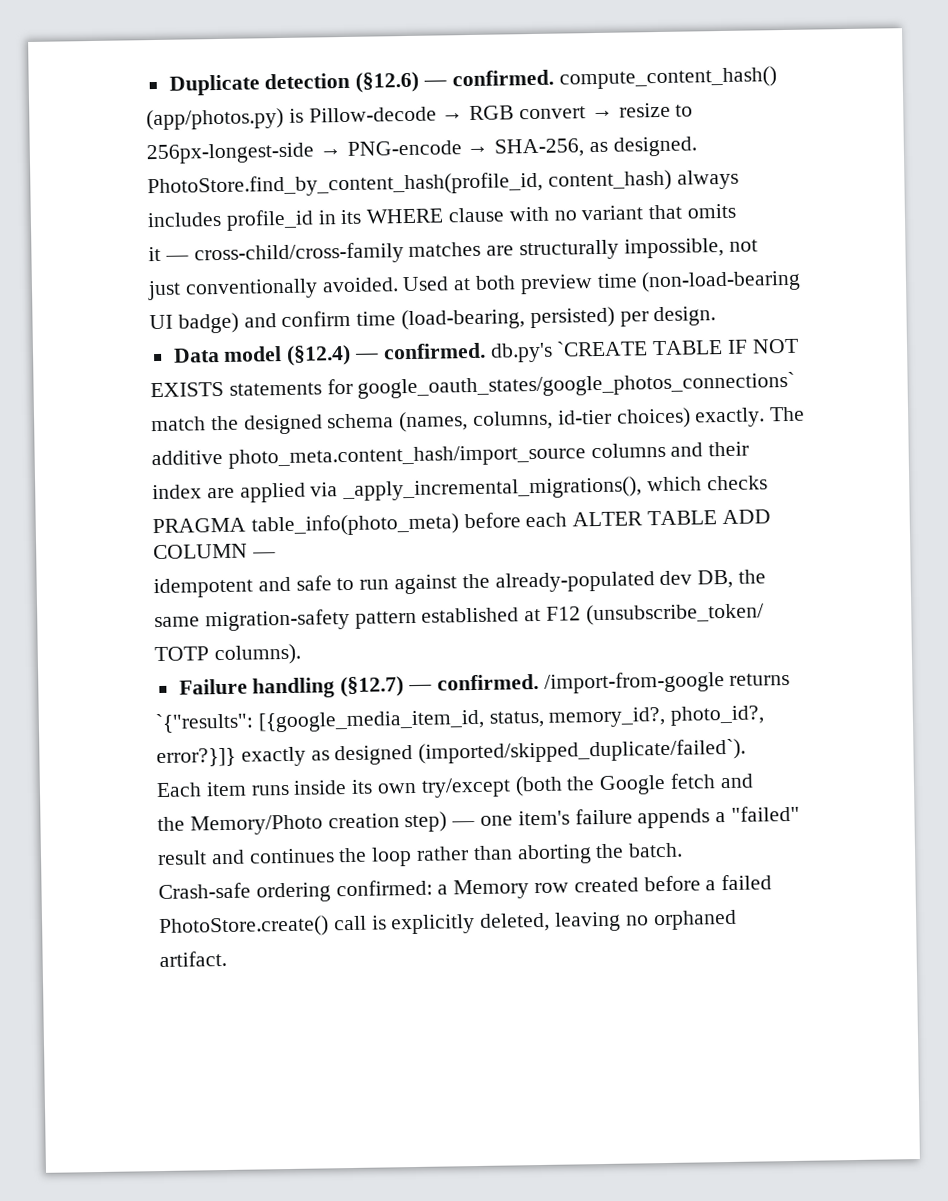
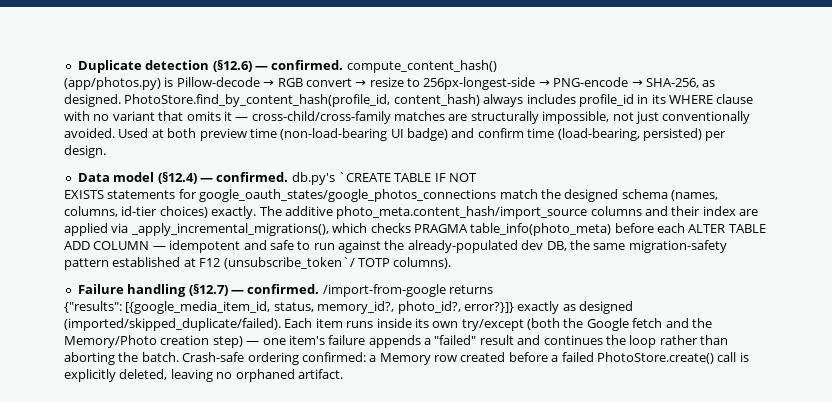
- (app/photos.py) is Pillow-decode → RGB convert → resize to
- 256px-longest-side → PNG-encode → SHA-256, as designed.
- PhotoStore.find_by_content_hash(profile_id, content_hash) always
- includes profile_id in its WHERE clause with no variant that omits
- it — cross-child/cross-family matches are structurally impossible, not
- just conventionally avoided.
+ (app/photos.py) is Pillow-decode → RGB convert → resize to 256px-longest-side → PNG-encode → SHA-256, as designed. PhotoStore.find_by_content_hash(profile_id, content_hash) always includes profile_id in its WHERE clause with no variant that omits it — cross-child/cross-family matches are structurally impossible, not just conventionally avoided.
- Used at both preview time (non-load-bearing
- UI badge) and confirm time (load-bearing, persisted) per design.
+ Used at both preview time (non-load-bearing UI badge) and confirm time (load-bearing, persisted) per design.
- EXISTS statements for google_oauth_states/google_photos_connections`
- match the designed schema (names, columns, id-tier choices) exactly.
+ EXISTS statements for google_oauth_states/google_photos_connections match the designed schema (names, columns, id-tier choices) exactly.
- The
- additive photo_meta.content_hash/import_source columns and their
- index are applied via _apply_incremental_migrations(), which checks
- PRAGMA table_info(photo_meta) before each ALTER TABLE ADD COLUMN —
- idempotent and safe to run against the already-populated dev DB, the
- same migration-safety pattern established at F12 (unsubscribe_token/
- TOTP columns).
+ The additive photo_meta.content_hash/import_source columns and their index are applied via _apply_incremental_migrations(), which checks PRAGMA table_info(photo_meta) before each ALTER TABLE ADD COLUMN — idempotent and safe to run against the already-populated dev DB, the same migration-safety pattern established at F12 (unsubscribe_token`/ TOTP columns).
- `{"results": [{google_media_item_id, status, memory_id?, photo_id?,
- error?}]} exactly as designed (imported/skipped_duplicate/failed`).
- Each item runs inside its own try/except (both the Google fetch and
- the Memory/Photo creation step) — one item's failure appends a "failed"
- result and continues the loop rather than aborting the batch.
- Crash-safe ordering confirmed: a Memory row created before a failed
- PhotoStore.create() call is explicitly deleted, leaving no orphaned
- artifact.
+ {"results": [{google_media_item_id, status, memory_id?, photo_id?, error?}]} exactly as designed (imported/skipped_duplicate/failed). Each item runs inside its own try/except (both the Google fetch and the Memory/Photo creation step) — one item's failure appends a "failed" result and continues the loop rather than aborting the batch. Crash-safe ordering confirmed: a Memory row created before a failed PhotoStore.create() call is explicitly deleted, leaving no orphaned artifact.

